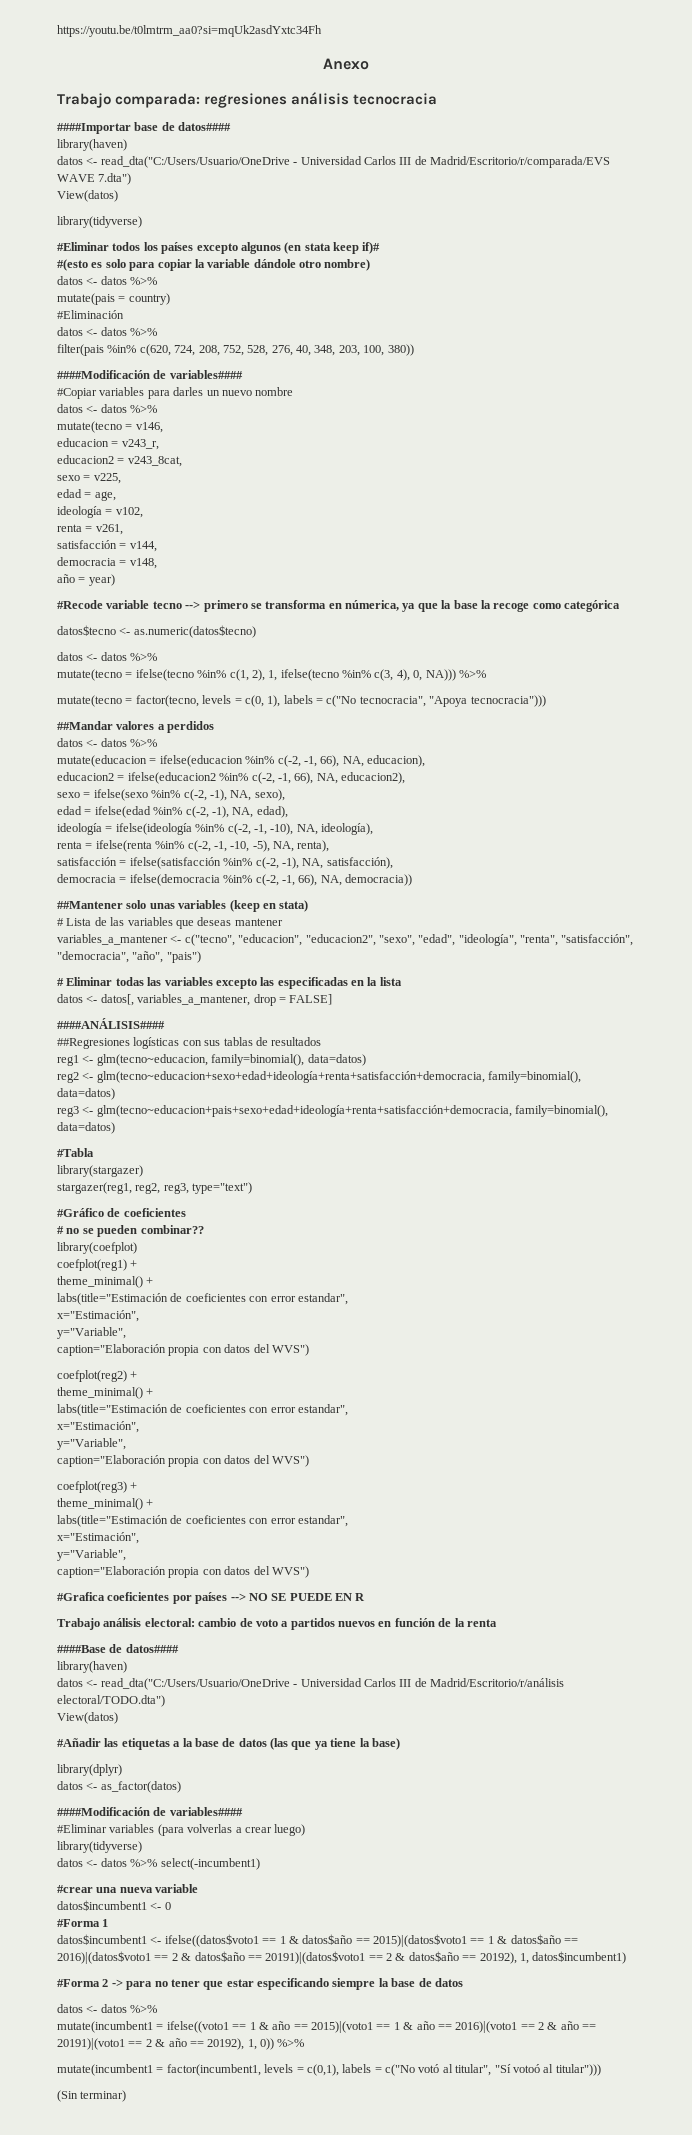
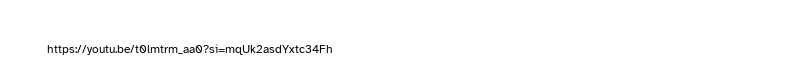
- Anexo
- Trabajo comparada: regresiones análisis tecnocracia
- ####Importar base de datos####
- library(haven)
- datos <- read_dta("C:/Users/Usuario/OneDrive - Universidad Carlos III de Madrid/Escritorio/r/comparada/EVS WAVE 7.dta")
- View(datos)
- library(tidyverse)
- #Eliminar todos los países excepto algunos (en stata keep if)#
- #(esto es solo para copiar la variable dándole otro nombre)
- datos <- datos %>%
- mutate(pais = country)
- #Eliminación
- datos <- datos %>%
- filter(pais %in% c(620, 724, 208, 752, 528, 276, 40, 348, 203, 100, 380))
- ####Modificación de variables####
- #Copiar variables para darles un nuevo nombre
- datos <- datos %>%
- mutate(tecno = v146,
- educacion = v243_r,
- educacion2 = v243_8cat,
- sexo = v225,
- edad = age,
- ideología = v102,
- renta = v261,
- satisfacción = v144,
- democracia = v148,
- año = year)
- #Recode variable tecno --> primero se transforma en númerica, ya que la base la recoge como categórica
- datos$tecno <- as.numeric(datos$tecno)
- datos <- datos %>%
- mutate(tecno = ifelse(tecno %in% c(1, 2), 1, ifelse(tecno %in% c(3, 4), 0, NA))) %>%
- mutate(tecno = factor(tecno, levels = c(0, 1), labels = c("No tecnocracia", "Apoya tecnocracia")))
- ##Mandar valores a perdidos
- datos <- datos %>%
- mutate(educacion = ifelse(educacion %in% c(-2, -1, 66), NA, educacion),
- educacion2 = ifelse(educacion2 %in% c(-2, -1, 66), NA, educacion2),
- sexo = ifelse(sexo %in% c(-2, -1), NA, sexo),
- edad = ifelse(edad %in% c(-2, -1), NA, edad),
- ideología = ifelse(ideología %in% c(-2, -1, -10), NA, ideología),
- renta = ifelse(renta %in% c(-2, -1, -10, -5), NA, renta),
- satisfacción = ifelse(satisfacción %in% c(-2, -1), NA, satisfacción),
- democracia = ifelse(democracia %in% c(-2, -1, 66), NA, democracia))
- ##Mantener solo unas variables (keep en stata)
- # Lista de las variables que deseas mantener
- variables_a_mantener <- c("tecno", "educacion", "educacion2", "sexo", "edad", "ideología", "renta", "satisfacción", "democracia", "año", "pais")
- # Eliminar todas las variables excepto las especificadas en la lista
- datos <- datos[, variables_a_mantener, drop = FALSE]
- ####ANÁLISIS####
- ##Regresiones logísticas con sus tablas de resultados
- reg1 <- glm(tecno~educacion, family=binomial(), data=datos)
- reg2 <- glm(tecno~educacion+sexo+edad+ideología+renta+satisfacción+democracia, family=binomial(), data=datos)
- reg3 <- glm(tecno~educacion+pais+sexo+edad+ideología+renta+satisfacción+democracia, family=binomial(), data=datos)
- #Tabla
- library(stargazer)
- stargazer(reg1, reg2, reg3, type="text")
- #Gráfico de coeficientes
- # no se pueden combinar??
- library(coefplot)
- coefplot(reg1) +
- theme_minimal() +
- labs(title="Estimación de coeficientes con error estandar",
- x="Estimación",
- y="Variable",
- caption="Elaboración propia con datos del WVS")
- coefplot(reg2) +
- theme_minimal() +
- labs(title="Estimación de coeficientes con error estandar",
- x="Estimación",
- y="Variable",
- caption="Elaboración propia con datos del WVS")
- coefplot(reg3) +
- theme_minimal() +
- labs(title="Estimación de coeficientes con error estandar",
- x="Estimación",
- y="Variable",
- caption="Elaboración propia con datos del WVS")
- #Grafica coeficientes por países --> NO SE PUEDE EN R
- Trabajo análisis electoral: cambio de voto a partidos nuevos en función de la renta
- ####Base de datos####
- library(haven)
- datos <- read_dta("C:/Users/Usuario/OneDrive - Universidad Carlos III de Madrid/Escritorio/r/análisis electoral/TODO.dta")
- View(datos)
- #Añadir las etiquetas a la base de datos (las que ya tiene la base)
- library(dplyr)
- datos <- as_factor(datos)
- ####Modificación de variables####
- #Eliminar variables (para volverlas a crear luego)
- library(tidyverse)
- datos <- datos %>% select(-incumbent1)
- #crear una nueva variable
- datos$incumbent1 <- 0
- #Forma 1
- datos$incumbent1 <- ifelse((datos$voto1 == 1 & datos$año == 2015)|(datos$voto1 == 1 & datos$año == 2016)|(datos$voto1 == 2 & datos$año == 20191)|(datos$voto1 == 2 & datos$año == 20192), 1, datos$incumbent1)
- #Forma 2 -> para no tener que estar especificando siempre la base de datos
- datos <- datos %>%
- mutate(incumbent1 = ifelse((voto1 == 1 & año == 2015)|(voto1 == 1 & año == 2016)|(voto1 == 2 & año == 20191)|(voto1 == 2 & año == 20192), 1, 0)) %>%
- mutate(incumbent1 = factor(incumbent1, levels = c(0,1), labels = c("No votó al titular", "Sí votoó al titular")))
- (Sin terminar)

